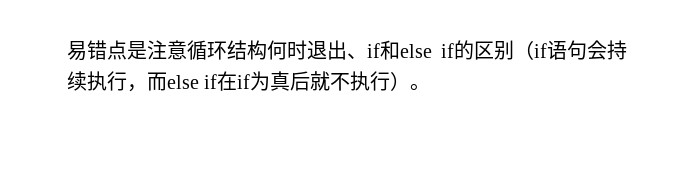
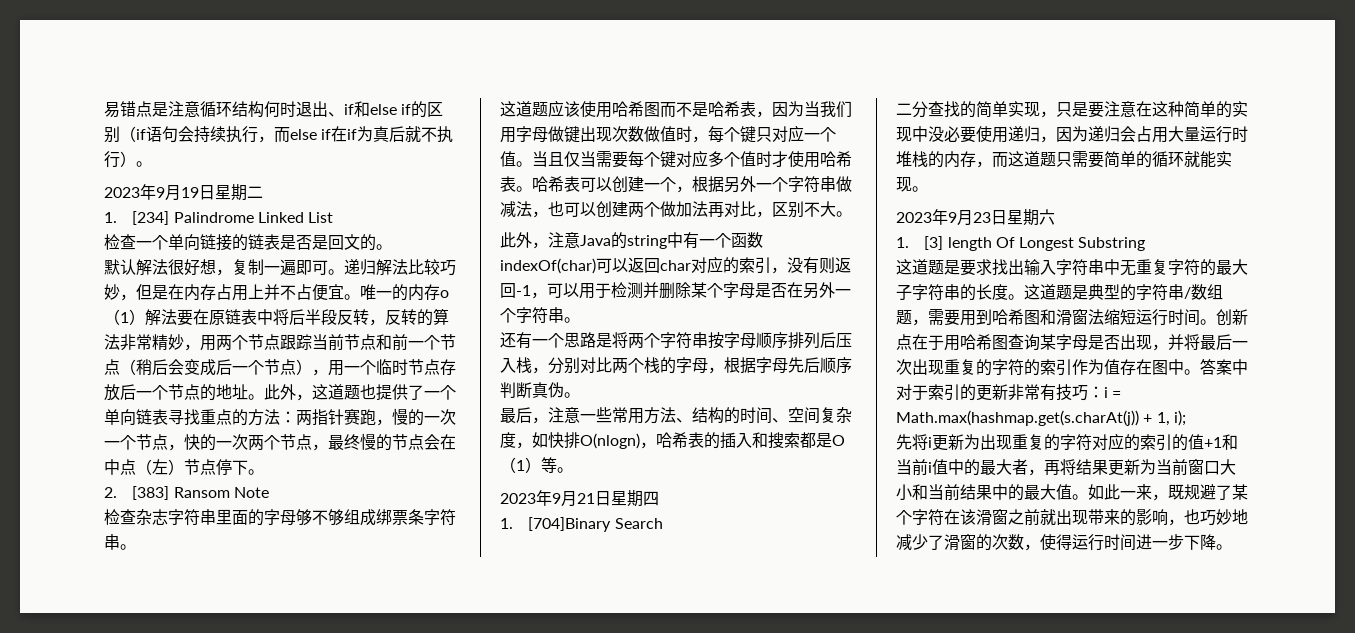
+ 2023年9月19日星期二
+ 1. [234] Palindrome Linked List
+ 检查一个单向链接的链表是否是回文的。
+ 默认解法很好想，复制一遍即可。递归解法比较巧妙，但是在内存占用上并不占便宜。唯一的内存o（1）解法要在原链表中将后半段反转，反转的算法非常精妙，用两个节点跟踪当前节点和前一个节点（稍后会变成后一个节点），用一个临时节点存放后一个节点的地址。此外，这道题也提供了一个单向链表寻找重点的方法：两指针赛跑，慢的一次一个节点，快的一次两个节点，最终慢的节点会在中点（左）节点停下。
+ 2. [383] Ransom Note
+ 检查杂志字符串里面的字母够不够组成绑票条字符串。
+ 这道题应该使用哈希图而不是哈希表，因为当我们用字母做键出现次数做值时，每个键只对应一个值。当且仅当需要每个键对应多个值时才使用哈希表。哈希表可以创建一个，根据另外一个字符串做减法，也可以创建两个做加法再对比，区别不大。
+ 此外，注意Java的string中有一个函数indexOf(char)可以返回char对应的索引，没有则返回-1，可以用于检测并删除某个字母是否在另外一个字符串。
+ 还有一个思路是将两个字符串按字母顺序排列后压入栈，分别对比两个栈的字母，根据字母先后顺序判断真伪。
+ 最后，注意一些常用方法、结构的时间、空间复杂度，如快排O(nlogn)，哈希表的插入和搜索都是O（1）等。
+ 2023年9月21日星期四
+ 1. [704]Binary Search
+ 二分查找的简单实现，只是要注意在这种简单的实现中没必要使用递归，因为递归会占用大量运行时堆栈的内存，而这道题只需要简单的循环就能实现。
+ 2023年9月23日星期六
+ 1. [3] length Of Longest Substring
+ 这道题是要求找出输入字符串中无重复字符的最大子字符串的长度。这道题是典型的字符串/数组题，需要用到哈希图和滑窗法缩短运行时间。创新点在于用哈希图查询某字母是否出现，并将最后一次出现重复的字符的索引作为值存在图中。答案中对于索引的更新非常有技巧：i = Math.max(hashmap.get(s.charAt(j)) + 1, i);
+ 先将i更新为出现重复的字符对应的索引的值+1和当前i值中的最大者，再将结果更新为当前窗口大小和当前结果中的最大值。如此一来，既规避了某个字符在该滑窗之前就出现带来的影响，也巧妙地减少了滑窗的次数，使得运行时间进一步下降。

